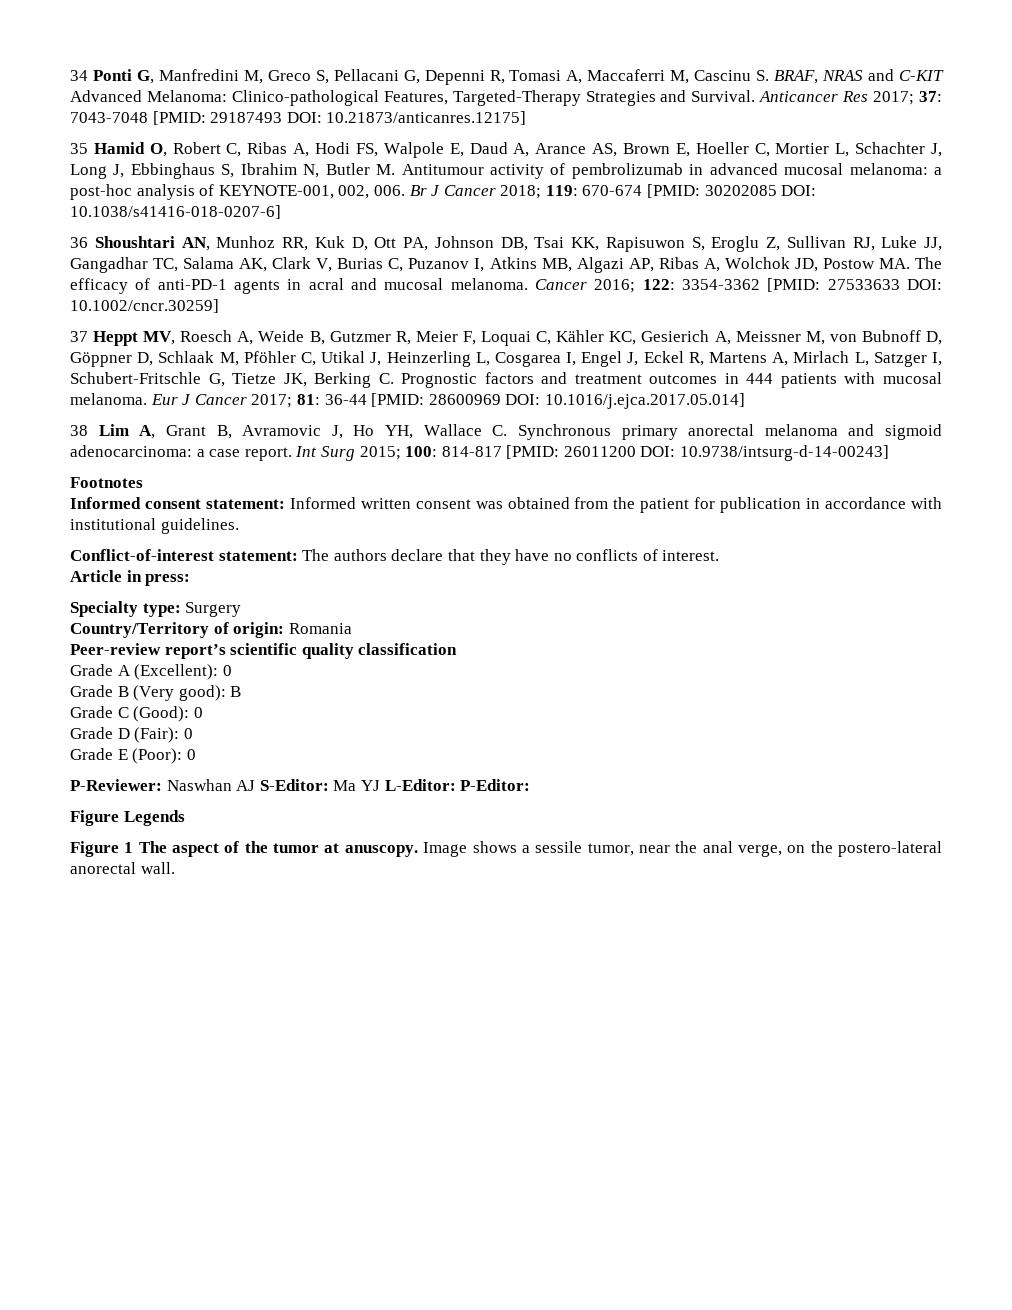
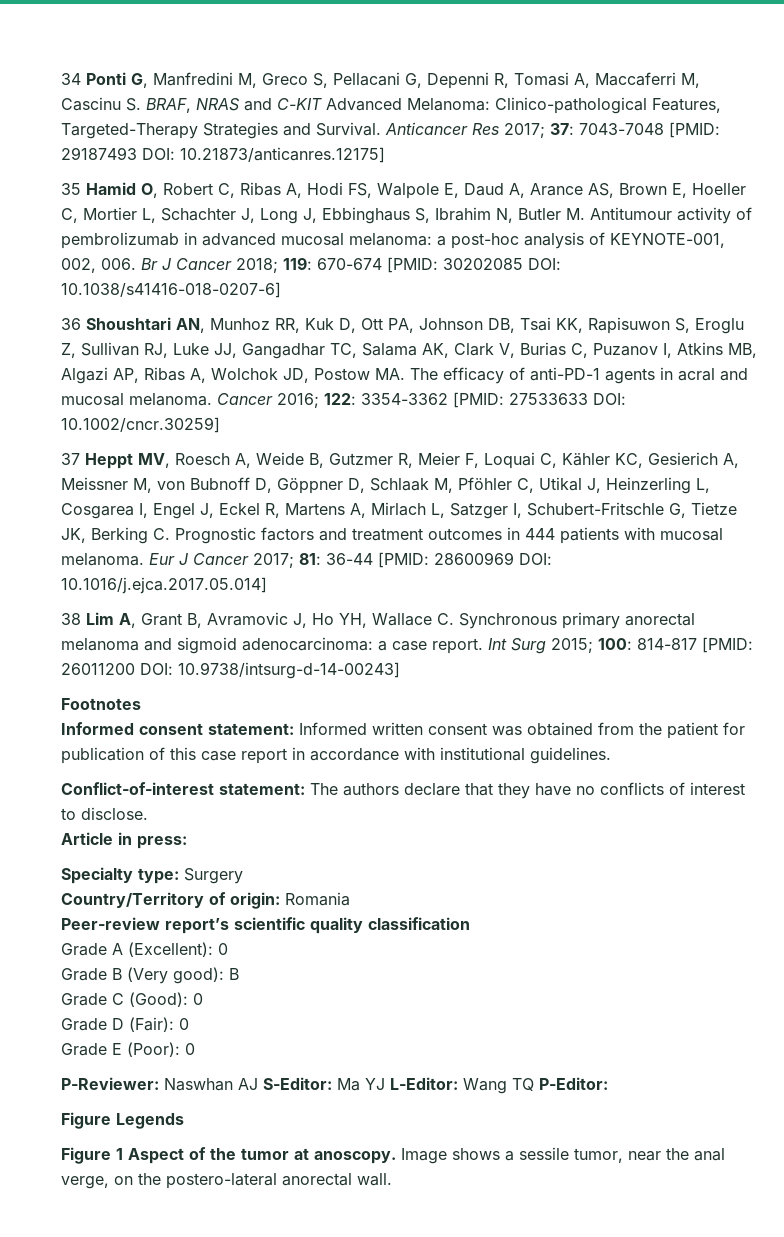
- Informed consent statement: Informed written consent was obtained from the patient for publication in accordance with institutional guidelines.
+ Informed consent statement: Informed written consent was obtained from the patient for publication of this case report in accordance with institutional guidelines.
- Conflict-of-interest statement: The authors declare that they have no conflicts of interest.
+ Conflict-of-interest statement: The authors declare that they have no conflicts of interest to disclose.
- P-Reviewer: Naswhan AJ S-Editor: Ma YJ L-Editor: P-Editor:
+ P-Reviewer: Naswhan AJ S-Editor: Ma YJ L-Editor: Wang TQ P-Editor:
- Figure 1 The aspect of the tumor at anuscopy.
+ Figure 1 Aspect of the tumor at anoscopy.

